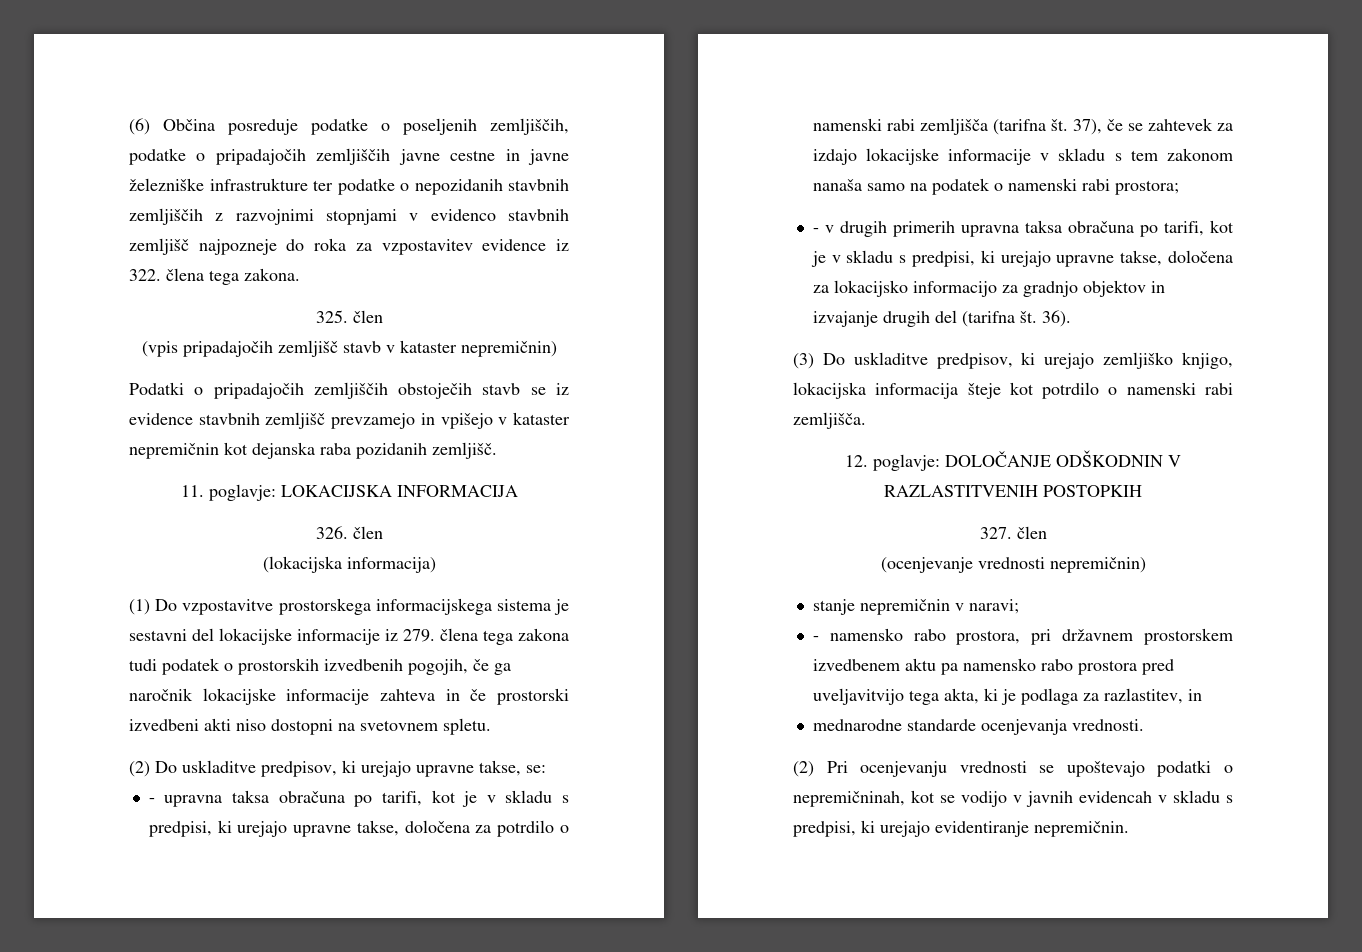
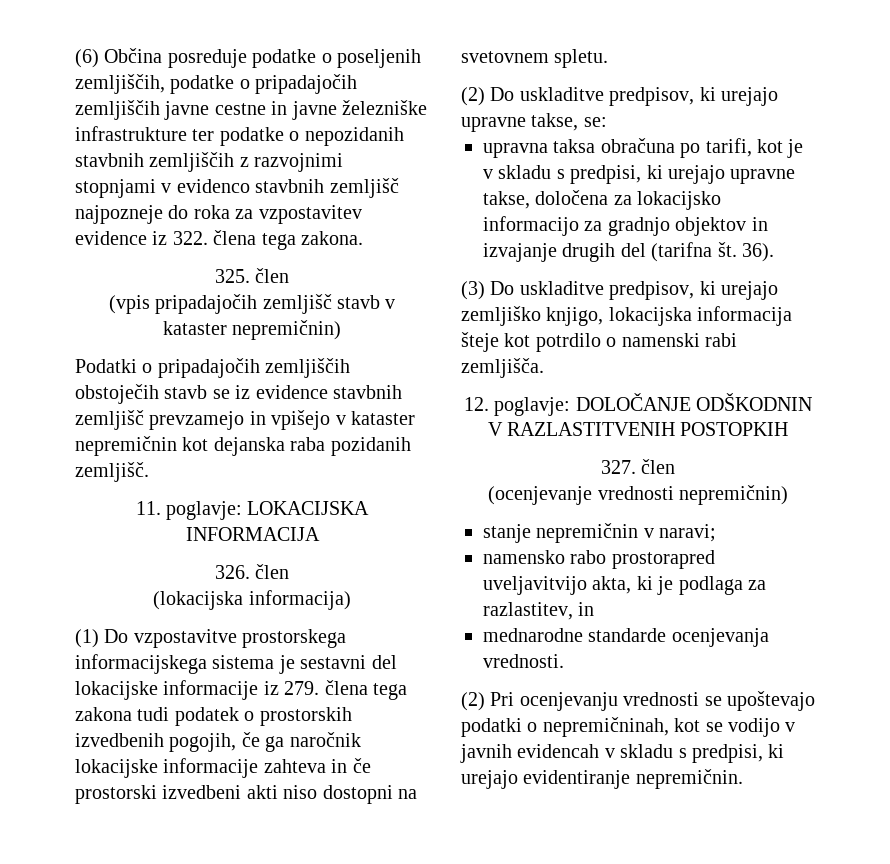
- - upravna taksa obračuna po tarifi, kot je v skladu s predpisi, ki urejajo upravne takse, določena za potrdilo o namenski rabi zemljišča (tarifna št. 37), če se zahtevek za izdajo lokacijske informacije v skladu s tem zakonom nanaša samo na podatek o namenski rabi prostora;
- - v drugih primerih upravna taksa obračuna po tarifi, kot je v skladu s predpisi, ki urejajo upravne takse, določena za lokacijsko informacijo za gradnjo objektov in izvajanje drugih del (tarifna št.
+ upravna taksa obračuna po tarifi, kot je v skladu s predpisi, ki urejajo upravne takse, določena za lokacijsko informacijo za gradnjo objektov in izvajanje drugih del (tarifna št.
- - namensko rabo prostora, pri državnem prostorskem izvedbenem aktu pa namensko rabo prostora pred uveljavitvijo tega akta, ki je podlaga za razlastitev, in
+ namensko rabo prostorapred uveljavitvijo akta, ki je podlaga za razlastitev, in

